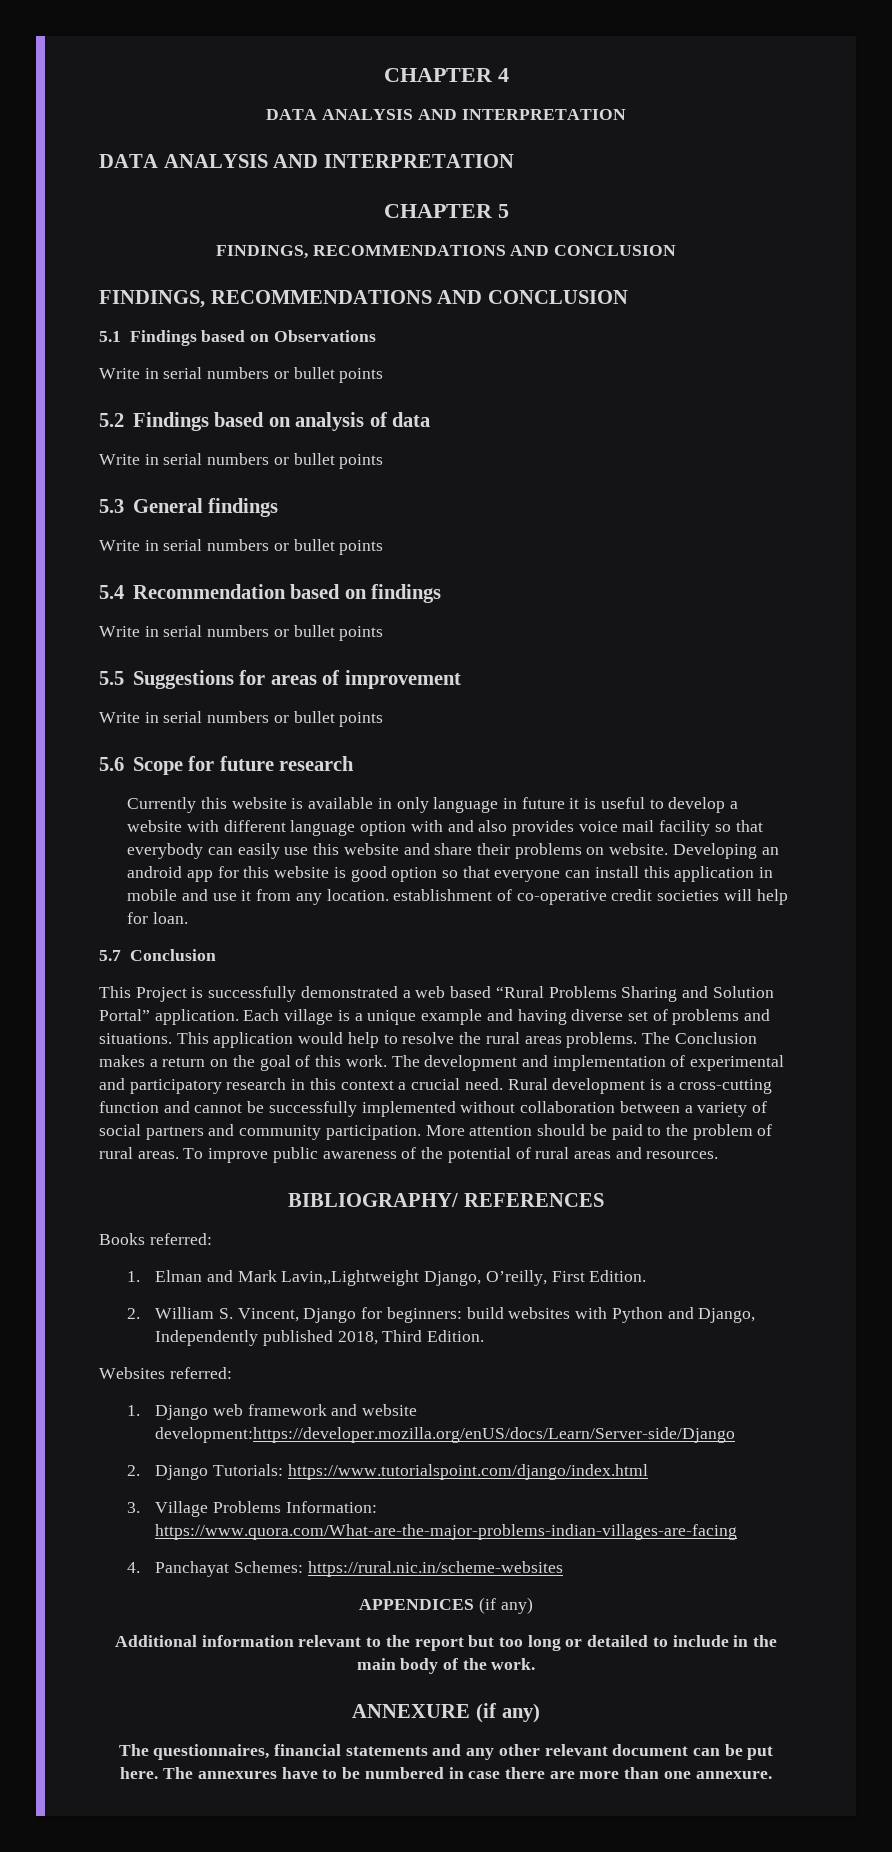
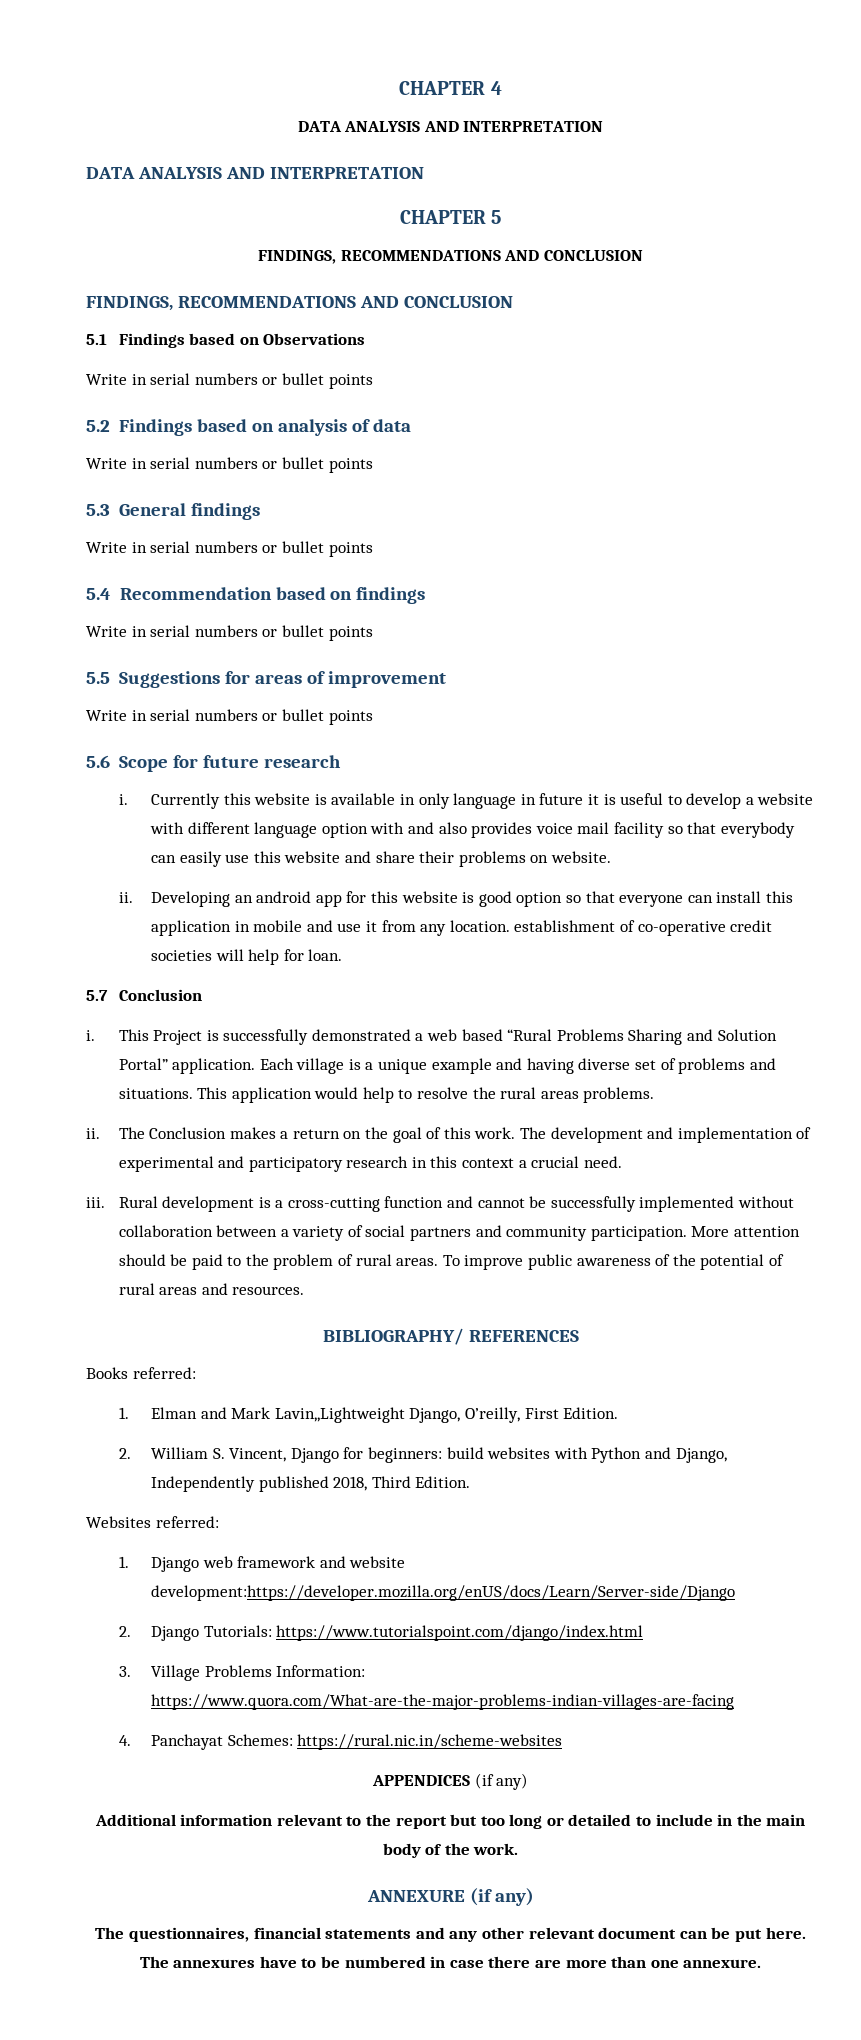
  5.6 Scope for future research
- Currently this website is available in only language in future it is useful to develop a website with different language option with and also provides voice mail facility so that everybody can easily use this website and share their problems on website.
+ i. Currently this website is available in only language in future it is useful to develop a website with different language option with and also provides voice mail facility so that everybody can easily use this website and share their problems on website.
+ ii.
  5.7 Conclusion
- This Project is successfully demonstrated a web based “Rural Problems Sharing and Solution Portal” application.
+ i. This Project is successfully demonstrated a web based “Rural Problems Sharing and Solution Portal” application.
- This application would help to resolve the rural areas problems. The Conclusion makes a return on the goal of this work.
+ This application would help to resolve the rural areas problems.
+ ii. The Conclusion makes a return on the goal of this work.
- The development and implementation of experimental and participatory research in this context a crucial need. Rural development is a cross-cutting function and cannot be successfully implemented without collaboration between a variety of social partners and community participation.
+ The development and implementation of experimental and participatory research in this context a crucial need.
+ iii. Rural development is a cross-cutting function and cannot be successfully implemented without collaboration between a variety of social partners and community participation.

